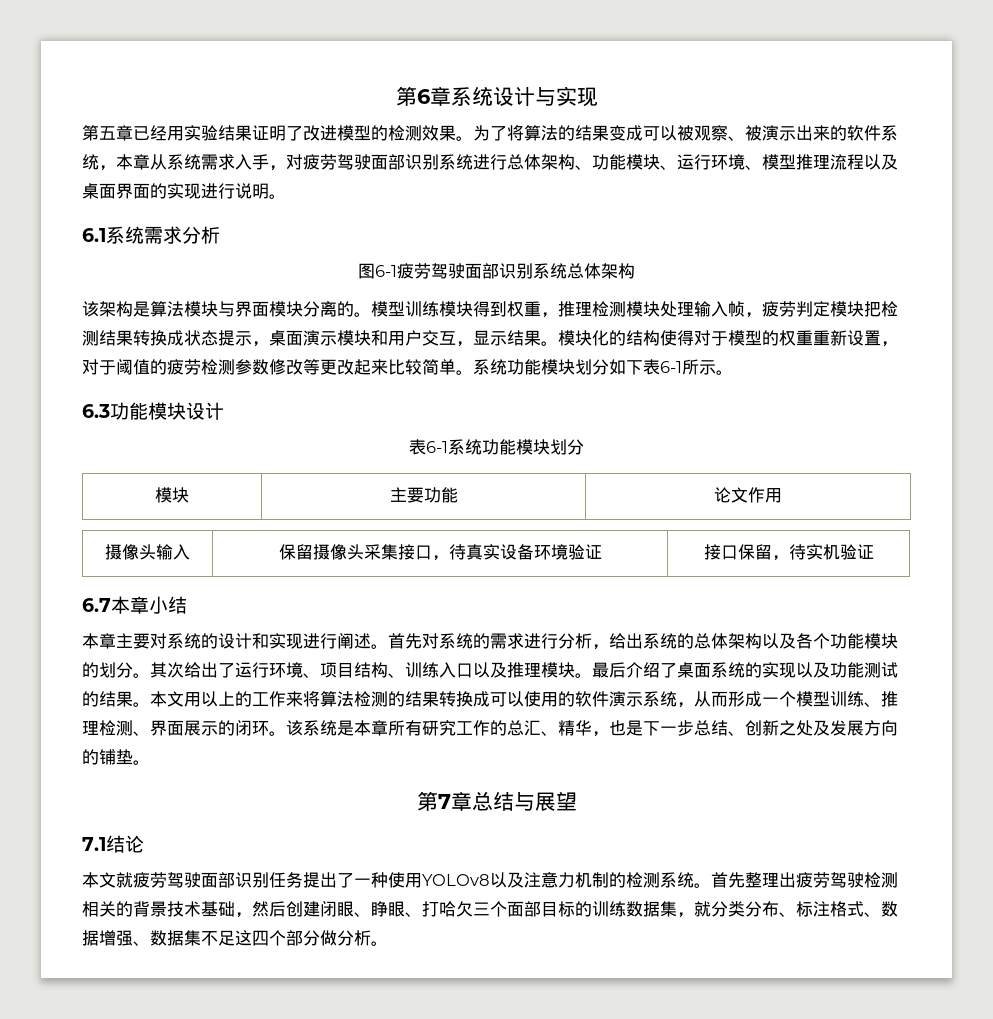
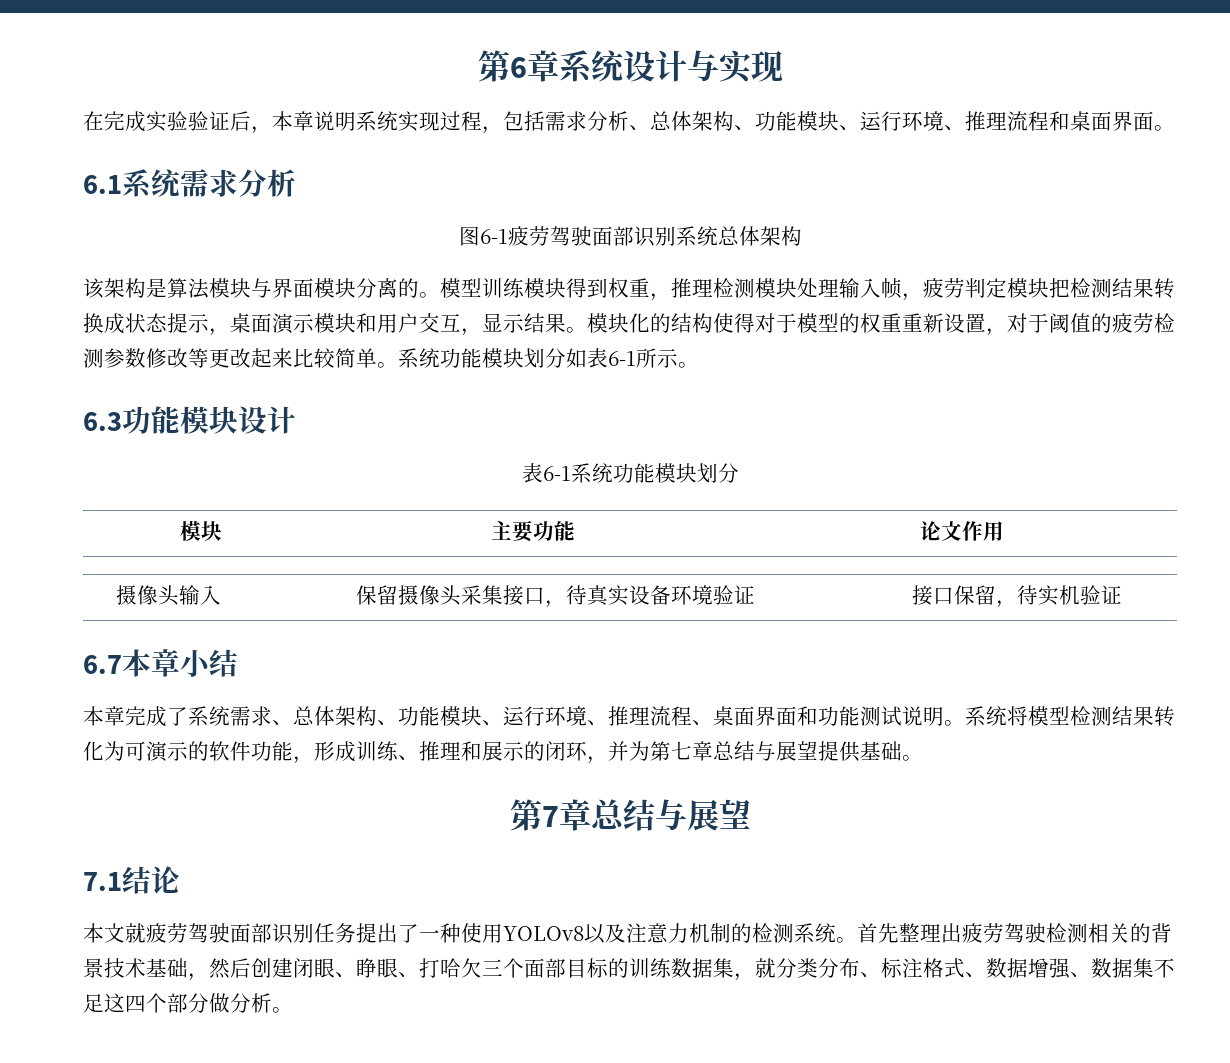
- 第五章已经用实验结果证明了改进模型的检测效果。为了将算法的结果变成可以被观察、被演示出来的软件系统，本章从系统需求入手，对疲劳驾驶面部识别系统进行总体架构、功能模块、运行环境、模型推理流程以及桌面界面的实现进行说明。
+ 在完成实验验证后，本章说明系统实现过程，包括需求分析、总体架构、功能模块、运行环境、推理流程和桌面界面。
- 系统功能模块划分如下表6-1所示。
+ 系统功能模块划分如表6-1所示。
- 本章主要对系统的设计和实现进行阐述。首先对系统的需求进行分析，给出系统的总体架构以及各个功能模块的划分。其次给出了运行环境、项目结构、训练入口以及推理模块。最后介绍了桌面系统的实现以及功能测试的结果。本文用以上的工作来将算法检测的结果转换成可以使用的软件演示系统，从而形成一个模型训练、推理检测、界面展示的闭环。该系统是本章所有研究工作的总汇、精华，也是下一步总结、创新之处及发展方向的铺垫。
+ 本章完成了系统需求、总体架构、功能模块、运行环境、推理流程、桌面界面和功能测试说明。系统将模型检测结果转化为可演示的软件功能，形成训练、推理和展示的闭环，并为第七章总结与展望提供基础。

